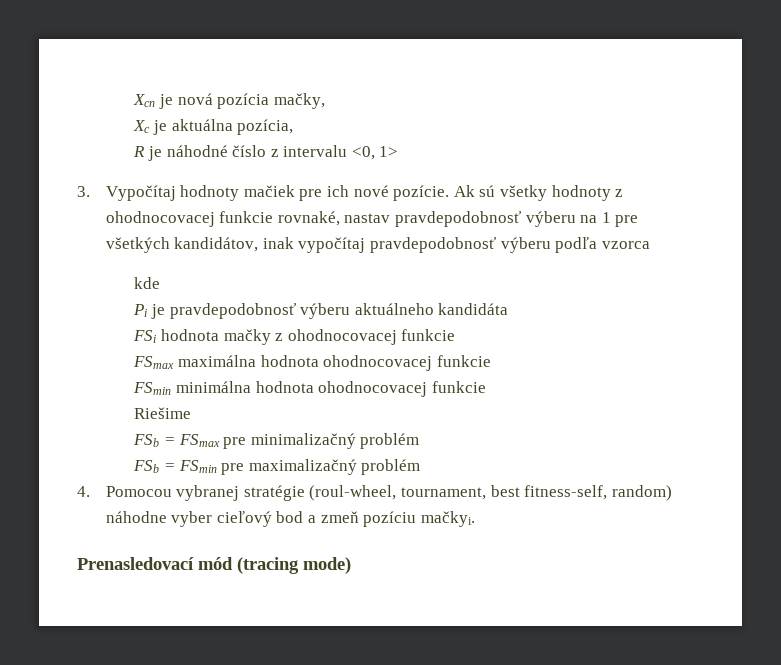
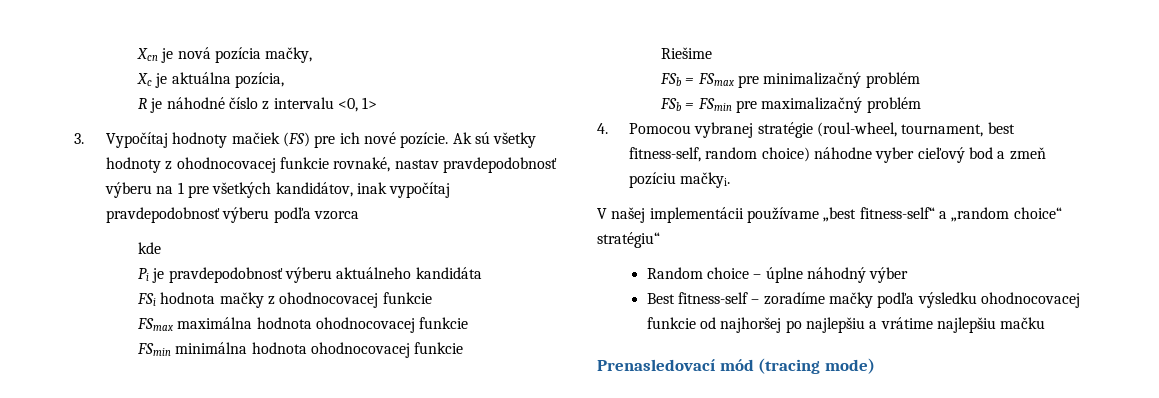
- 3. Vypočítaj hodnoty mačiek pre ich nové pozície.
+ 3. Vypočítaj hodnoty mačiek (FS) pre ich nové pozície.
- 4. Pomocou vybranej stratégie (roul-wheel, tournament, best fitness-self, random) náhodne vyber cieľový bod a zmeň pozíciu mačkyi.
+ 4. Pomocou vybranej stratégie (roul-wheel, tournament, best fitness-self, random choice) náhodne vyber cieľový bod a zmeň pozíciu mačkyi.
+ V našej implementácii používame „best fitness-self“ a „random choice“ stratégiu“
+ Random choice – úplne náhodný výber
+ Best fitness-self – zoradíme mačky podľa výsledku ohodnocovacej funkcie od najhoršej po najlepšiu a vrátime najlepšiu mačku

